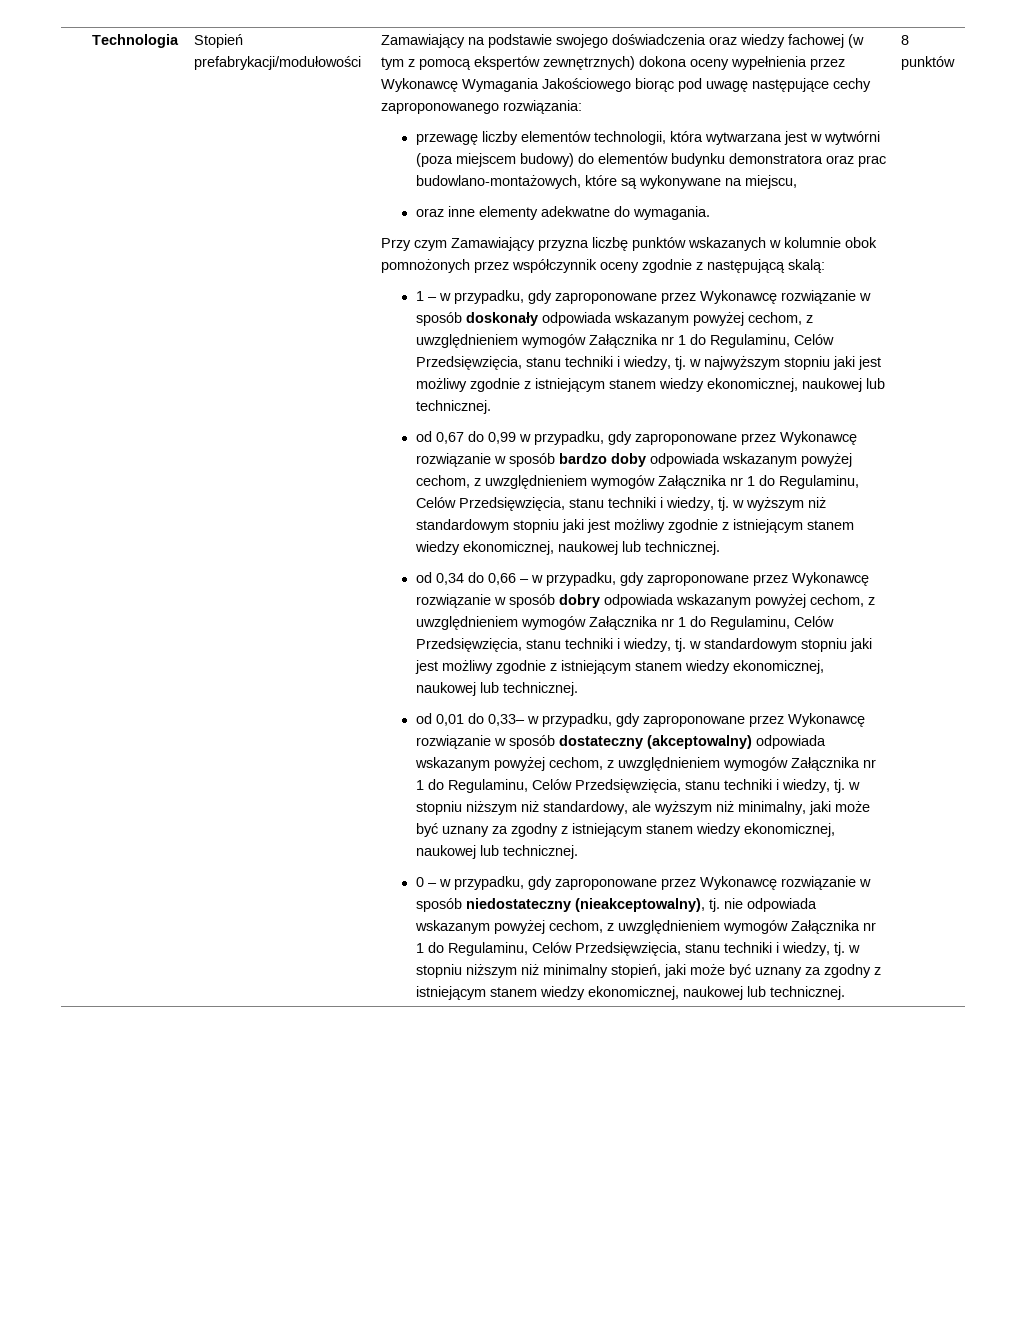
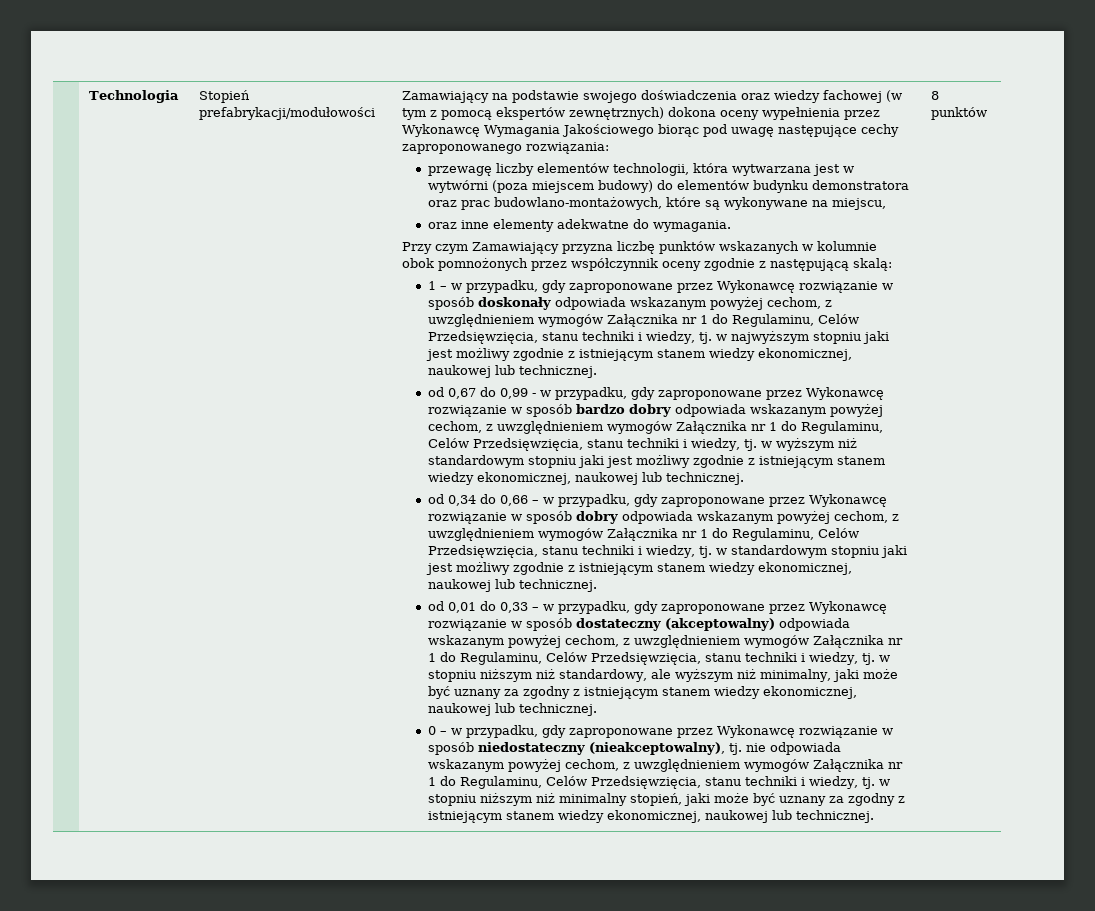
- od 0,67 do 0,99 w przypadku, gdy zaproponowane przez Wykonawcę rozwiązanie w sposób bardzo doby odpowiada wskazanym powyżej cechom, z uwzględnieniem wymogów Załącznika nr 1 do Regulaminu, Celów Przedsięwzięcia, stanu techniki i wiedzy, tj. w wyższym niż standardowym stopniu jaki jest możliwy zgodnie z istniejącym stanem wiedzy ekonomicznej, naukowej lub technicznej.
+ od 0,67 do 0,99 - w przypadku, gdy zaproponowane przez Wykonawcę rozwiązanie w sposób bardzo dobry odpowiada wskazanym powyżej cechom, z uwzględnieniem wymogów Załącznika nr 1 do Regulaminu, Celów Przedsięwzięcia, stanu techniki i wiedzy, tj. w wyższym niż standardowym stopniu jaki jest możliwy zgodnie z istniejącym stanem wiedzy ekonomicznej, naukowej lub technicznej.
- od 0,01 do 0,33– w przypadku, gdy zaproponowane przez Wykonawcę rozwiązanie w sposób dostateczny (akceptowalny) odpowiada wskazanym powyżej cechom, z uwzględnieniem wymogów Załącznika nr 1 do Regulaminu, Celów Przedsięwzięcia, stanu techniki i wiedzy, tj. w stopniu niższym niż standardowy, ale wyższym niż minimalny, jaki może być uznany za zgodny z istniejącym stanem wiedzy ekonomicznej, naukowej lub technicznej.
+ od 0,01 do 0,33 – w przypadku, gdy zaproponowane przez Wykonawcę rozwiązanie w sposób dostateczny (akceptowalny) odpowiada wskazanym powyżej cechom, z uwzględnieniem wymogów Załącznika nr 1 do Regulaminu, Celów Przedsięwzięcia, stanu techniki i wiedzy, tj. w stopniu niższym niż standardowy, ale wyższym niż minimalny, jaki może być uznany za zgodny z istniejącym stanem wiedzy ekonomicznej, naukowej lub technicznej.

